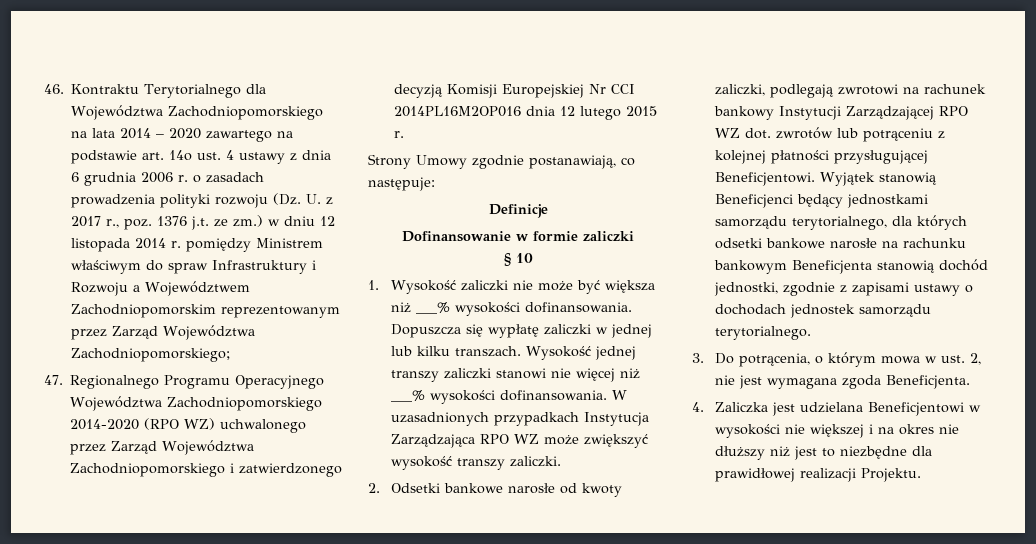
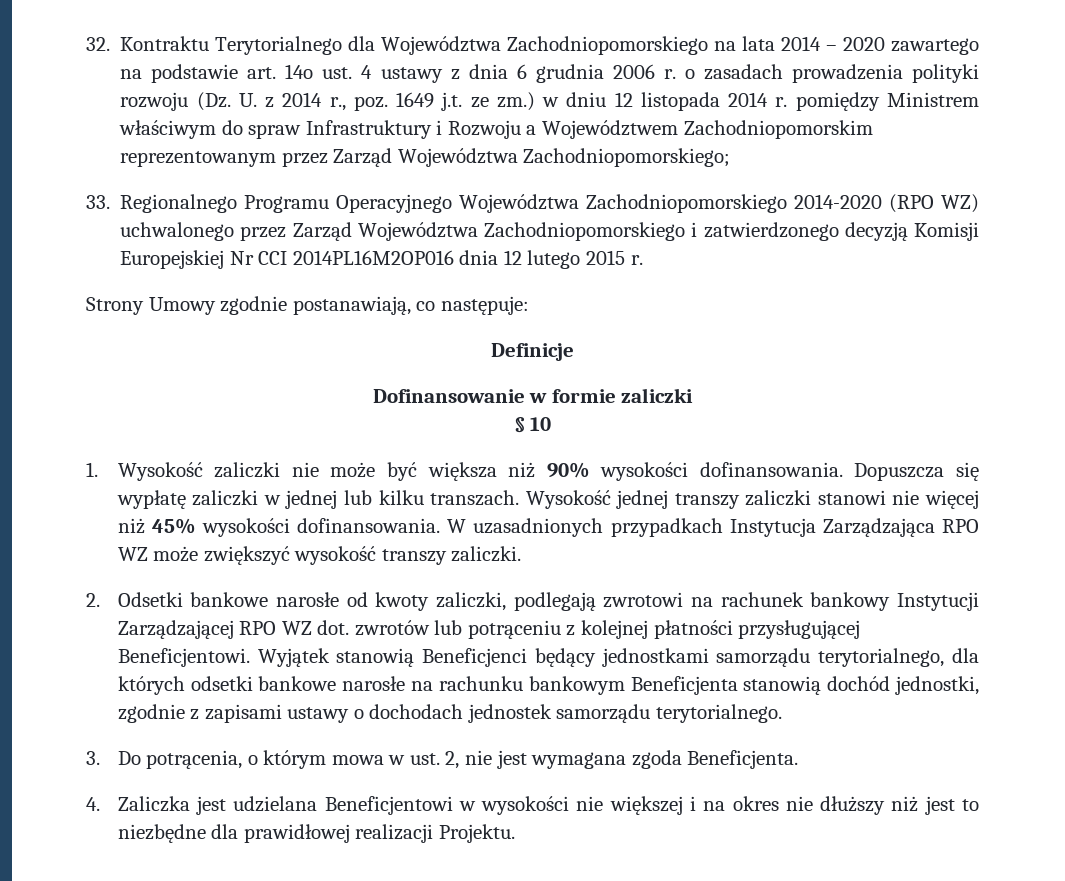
- 46. Kontraktu Terytorialnego dla Województwa Zachodniopomorskiego na lata 2014 – 2020 zawartego na podstawie art. 14o ust. 4 ustawy z dnia 6 grudnia 2006 r. o zasadach prowadzenia polityki rozwoju (Dz. U. z 2017 r., poz. 1376 j.t. ze zm.) w dniu 12 listopada 2014 r. pomiędzy Ministrem właściwym do spraw Infrastruktury i Rozwoju a Województwem Zachodniopomorskim reprezentowanym przez Zarząd Województwa Zachodniopomorskiego;
+ 32. Kontraktu Terytorialnego dla Województwa Zachodniopomorskiego na lata 2014 – 2020 zawartego na podstawie art. 14o ust. 4 ustawy z dnia 6 grudnia 2006 r. o zasadach prowadzenia polityki rozwoju (Dz. U. z 2014 r., poz. 1649 j.t. ze zm.) w dniu 12 listopada 2014 r. pomiędzy Ministrem właściwym do spraw Infrastruktury i Rozwoju a Województwem Zachodniopomorskim reprezentowanym przez Zarząd Województwa Zachodniopomorskiego;
- 47. Regionalnego Programu Operacyjnego Województwa Zachodniopomorskiego 2014-2020 (RPO WZ) uchwalonego przez Zarząd Województwa Zachodniopomorskiego i zatwierdzonego decyzją Komisji Europejskiej Nr CCI 2014PL16M2OP016 dnia 12 lutego 2015 r.
+ 33. Regionalnego Programu Operacyjnego Województwa Zachodniopomorskiego 2014-2020 (RPO WZ) uchwalonego przez Zarząd Województwa Zachodniopomorskiego i zatwierdzonego decyzją Komisji Europejskiej Nr CCI 2014PL16M2OP016 dnia 12 lutego 2015 r.
- 1. Wysokość zaliczki nie może być większa niż ___% wysokości dofinansowania.
+ 1. Wysokość zaliczki nie może być większa niż 90% wysokości dofinansowania.
- Wysokość jednej transzy zaliczki stanowi nie więcej niż ___% wysokości dofinansowania.
+ Wysokość jednej transzy zaliczki stanowi nie więcej niż 45% wysokości dofinansowania.

